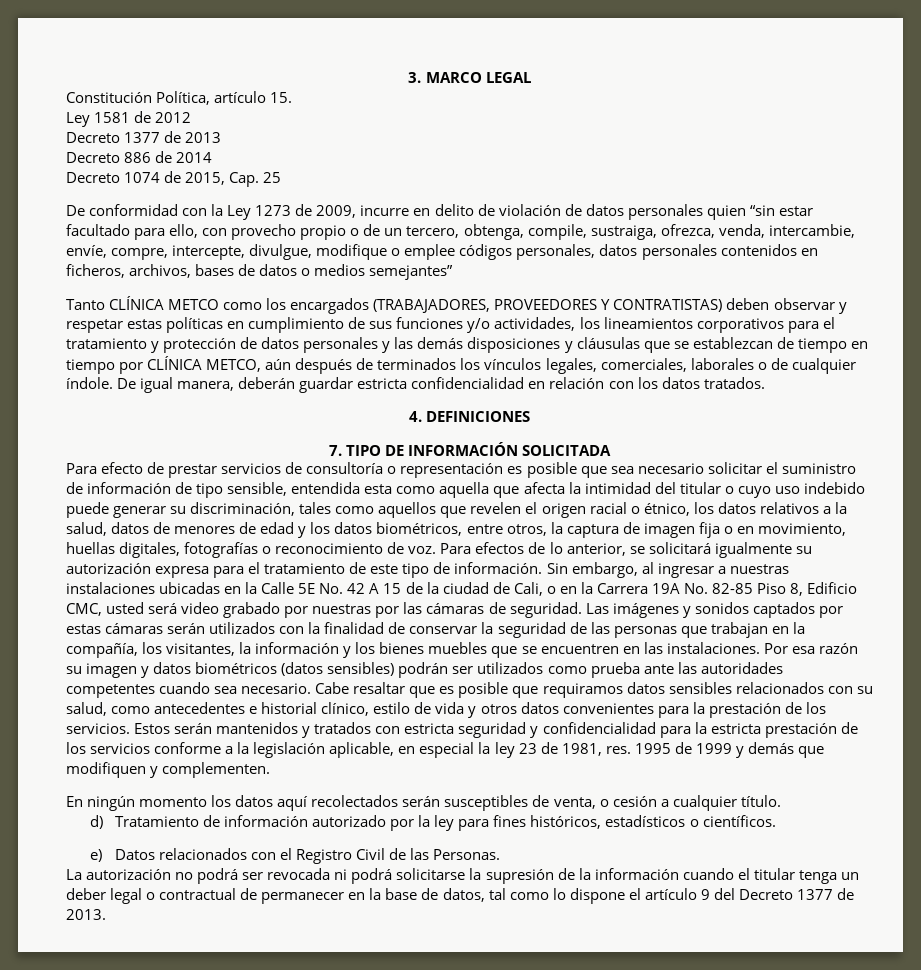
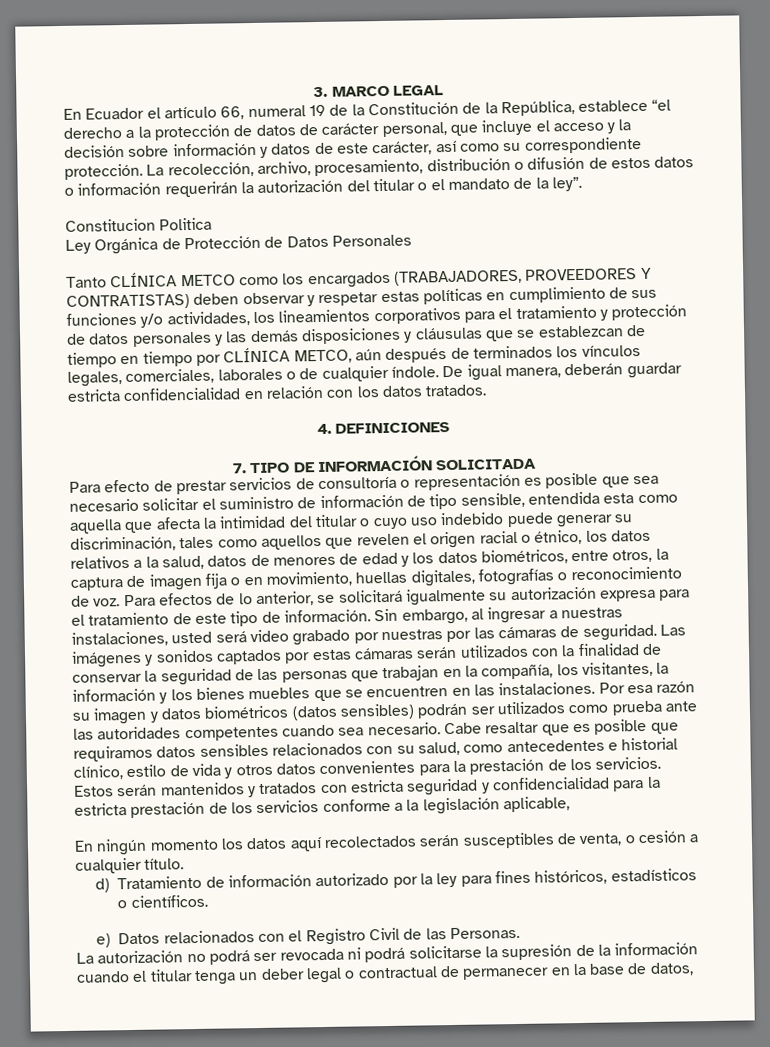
- Constitución Política, artículo 15.
- Ley 1581 de 2012
- Decreto 1377 de 2013
- Decreto 886 de 2014
- Decreto 1074 de 2015, Cap. 25
- De conformidad con la Ley 1273 de 2009, incurre en delito de violación de datos personales quien “sin estar facultado para ello, con provecho propio o de un tercero, obtenga, compile, sustraiga, ofrezca, venda, intercambie, envíe, compre, intercepte, divulgue, modifique o emplee códigos personales, datos personales contenidos en ficheros, archivos, bases de datos o medios semejantes”
+ En Ecuador el artículo 66, numeral 19 de la Constitución de la República, establece “el derecho a la protección de datos de carácter personal, que incluye el acceso y la decisión sobre información y datos de este carácter, así como su correspondiente protección. La recolección, archivo, procesamiento, distribución o difusión de estos datos o información requerirán la autorización del titular o el mandato de la ley”.
+ Constitucion Politica
+ Ley Orgánica de Protección de Datos Personales
- Sin embargo, al ingresar a nuestras instalaciones ubicadas en la Calle 5E No. 42 A 15 de la ciudad de Cali, o en la Carrera 19A No. 82-85 Piso 8, Edificio CMC, usted será video grabado por nuestras por las cámaras de seguridad.
+ Sin embargo, al ingresar a nuestras instalaciones, usted será video grabado por nuestras por las cámaras de seguridad.
- Estos serán mantenidos y tratados con estricta seguridad y confidencialidad para la estricta prestación de los servicios conforme a la legislación aplicable, en especial la ley 23 de 1981, res. 1995 de 1999 y demás que modifiquen y complementen.
+ Estos serán mantenidos y tratados con estricta seguridad y confidencialidad para la estricta prestación de los servicios conforme a la legislación aplicable,
- La autorización no podrá ser revocada ni podrá solicitarse la supresión de la información cuando el titular tenga un deber legal o contractual de permanecer en la base de datos, tal como lo dispone el artículo 9 del Decreto 1377 de 2013.
+ La autorización no podrá ser revocada ni podrá solicitarse la supresión de la información cuando el titular tenga un deber legal o contractual de permanecer en la base de datos,

